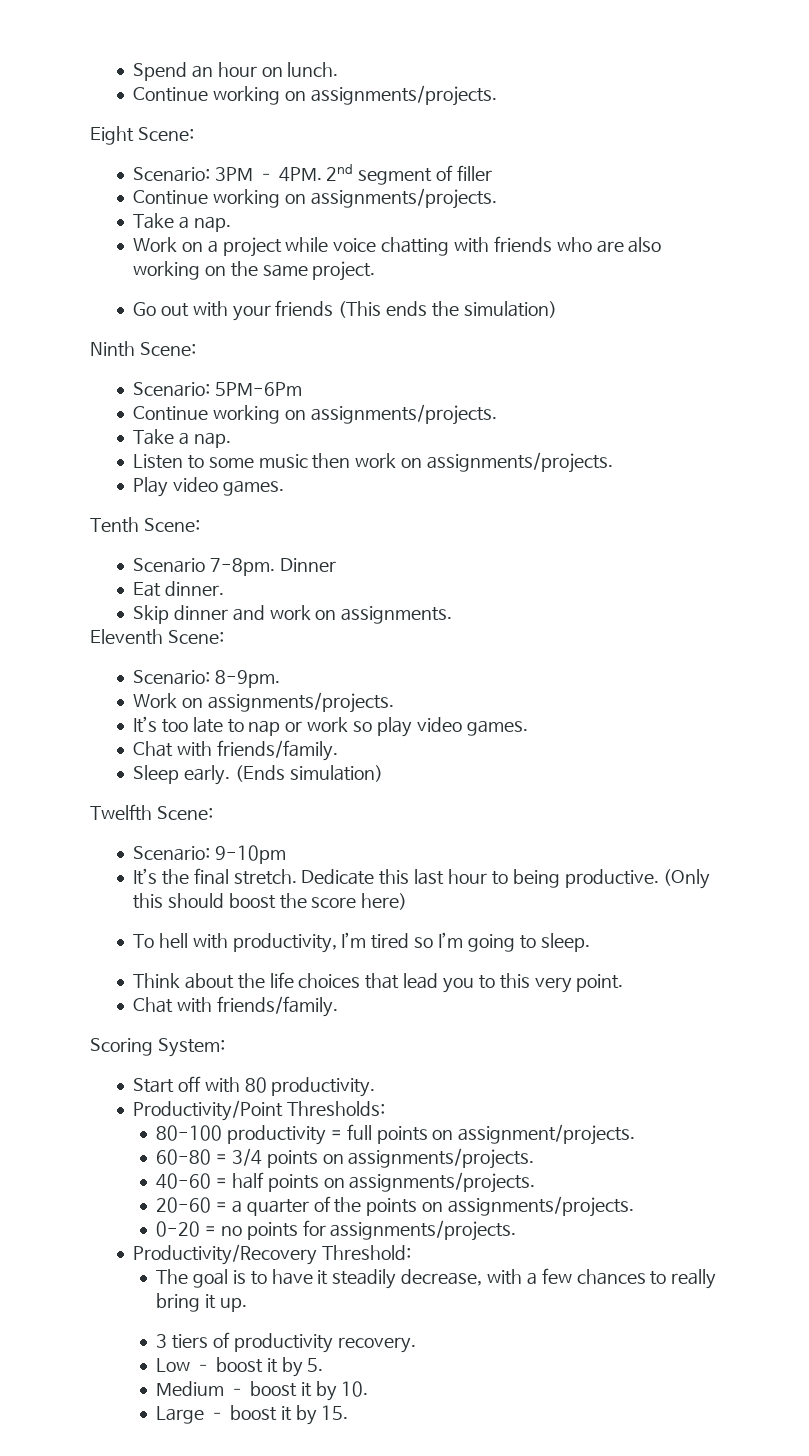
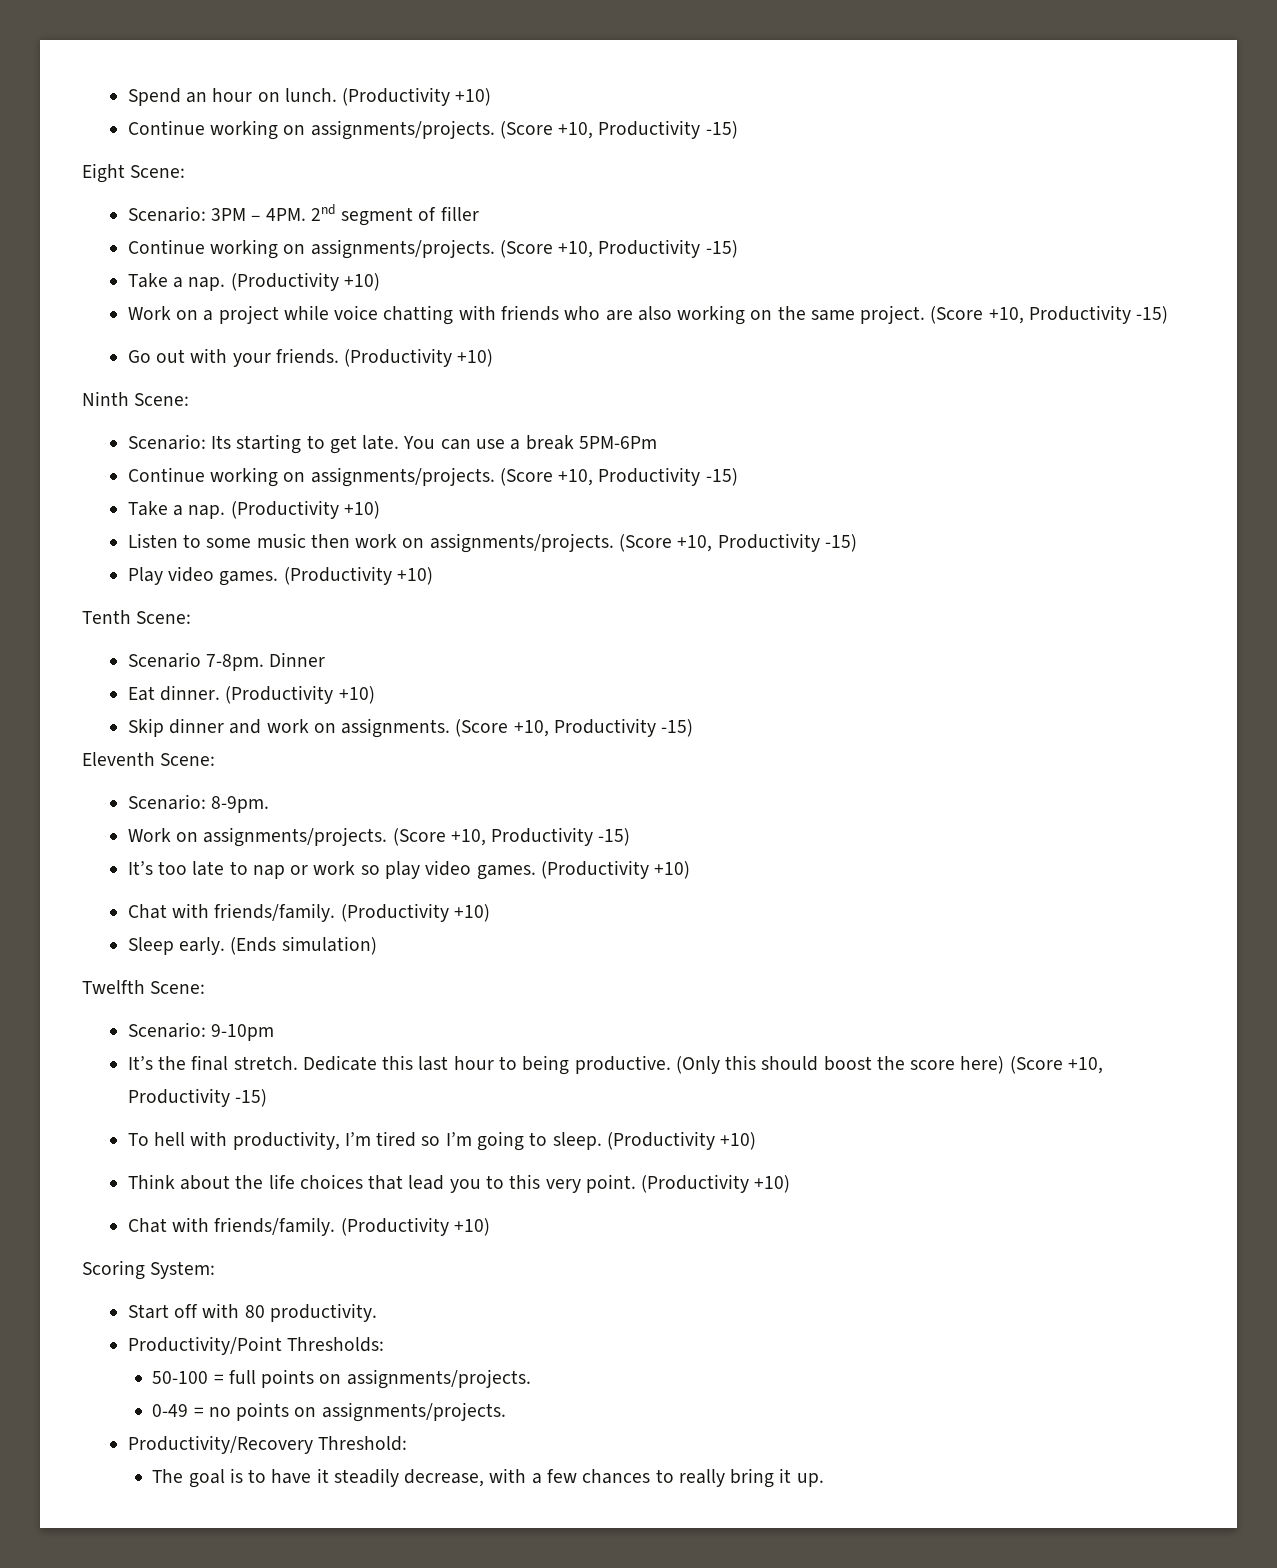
- Spend an hour on lunch.
- Continue working on assignments/projects.
+ Spend an hour on lunch. (Productivity +10)
+ Continue working on assignments/projects. (Score +10, Productivity -15)
  2nd segment of filler
- Continue working on assignments/projects.
- Take a nap.
+ Continue working on assignments/projects. (Score +10, Productivity -15)
+ Take a nap. (Productivity +10)
- Work on a project while voice chatting with friends who are also working on the same project.
+ Work on a project while voice chatting with friends who are also working on the same project. (Score +10, Productivity -15)
- Go out with your friends (This ends the simulation)
+ Go out with your friends. (Productivity +10)
  Ninth Scene:
- Scenario: 5PM-6Pm
- Continue working on assignments/projects.
- Take a nap.
+ Scenario: Its starting to get late. You can use a break 5PM-6Pm
+ Continue working on assignments/projects. (Score +10, Productivity -15)
+ Take a nap. (Productivity +10)
- Listen to some music then work on assignments/projects.
+ Listen to some music then work on assignments/projects. (Score +10, Productivity -15)
- Play video games.
+ Play video games. (Productivity +10)
- Eat dinner.
+ Eat dinner. (Productivity +10)
- Skip dinner and work on assignments.
+ Skip dinner and work on assignments. (Score +10, Productivity -15)
- Work on assignments/projects.
+ Work on assignments/projects. (Score +10, Productivity -15)
- It’s too late to nap or work so play video games.
- Chat with friends/family.
+ It’s too late to nap or work so play video games. (Productivity +10)
+ Chat with friends/family. (Productivity +10)
- (Only this should boost the score here)
+ (Only this should boost the score here) (Score +10, Productivity -15)
- To hell with productivity, I’m tired so I’m going to sleep.
+ To hell with productivity, I’m tired so I’m going to sleep. (Productivity +10)
- Think about the life choices that lead you to this very point.
- Chat with friends/family.
+ Think about the life choices that lead you to this very point. (Productivity +10)
+ Chat with friends/family. (Productivity +10)
- 80-100 productivity = full points on assignment/projects.
- 60-80 = 3/4 points on assignments/projects.
- 40-60 = half points on assignments/projects.
- 20-60 = a quarter of the points on assignments/projects.
- 0-20 = no points for assignments/projects.
+ 50-100 = full points on assignments/projects.
+ 0-49 = no points on assignments/projects.
- 3 tiers of productivity recovery.
- Low – boost it by 5.
- Medium – boost it by 10.
- Large – boost it by 15.

